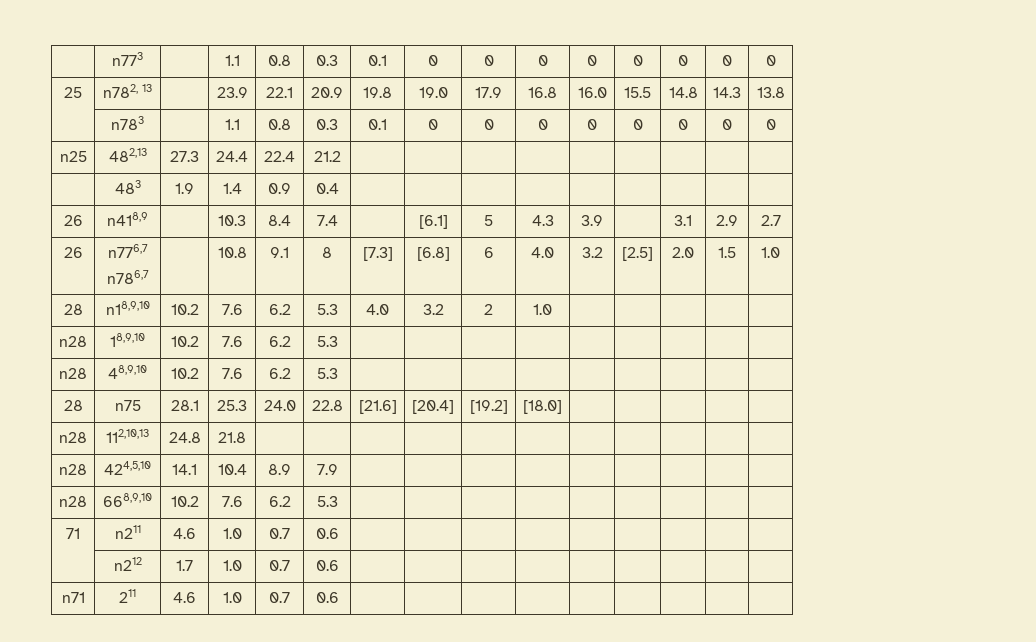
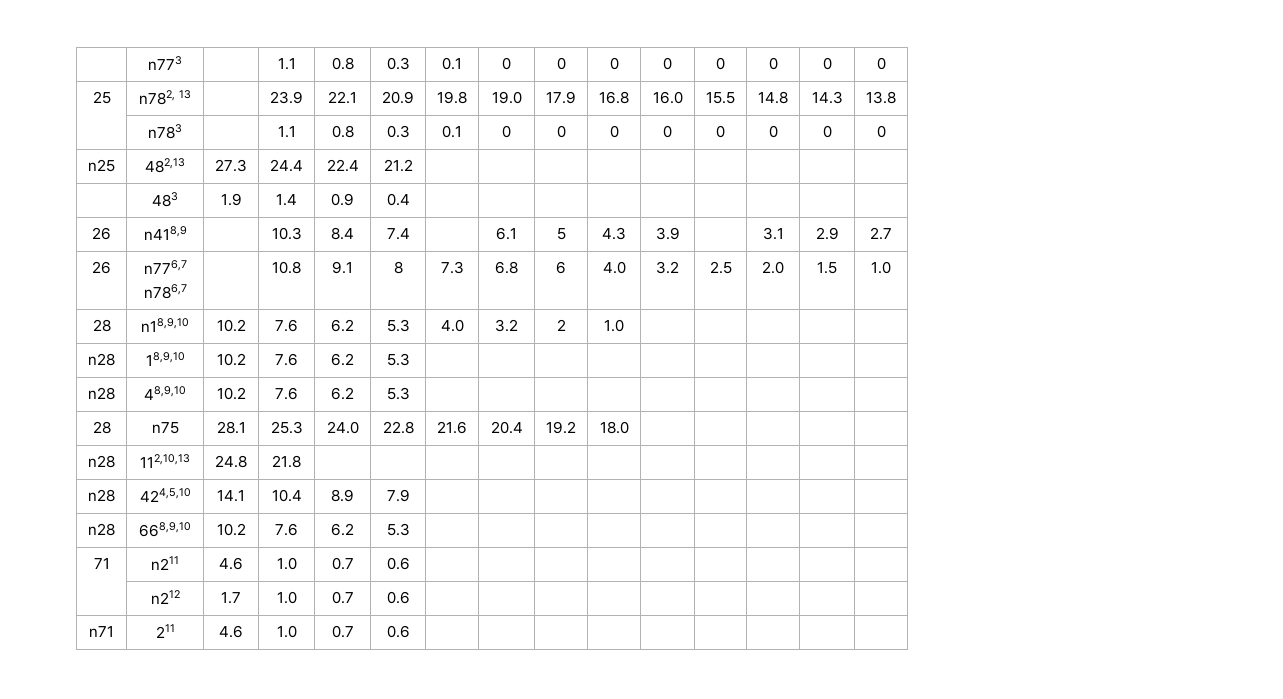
- 26 | n418,9 | | 10.3 | 8.4 | 7.4 | | [6.1] | 5 | 4.3 | 3.9 | | 3.1 | 2.9 | 2.7
+ 26 | n418,9 | | 10.3 | 8.4 | 7.4 | | 6.1 | 5 | 4.3 | 3.9 | | 3.1 | 2.9 | 2.7
  26 | n776,7
- n786,7 | | 10.8 | 9.1 | 8 | [7.3] | [6.8] | 6 | 4.0 | 3.2 | [2.5] | 2.0 | 1.5 | 1.0
+ n786,7 | | 10.8 | 9.1 | 8 | 7.3 | 6.8 | 6 | 4.0 | 3.2 | 2.5 | 2.0 | 1.5 | 1.0
- 28 | n75 | 28.1 | 25.3 | 24.0 | 22.8 | [21.6] | [20.4] | [19.2] | [18.0] | | | | |
+ 28 | n75 | 28.1 | 25.3 | 24.0 | 22.8 | 21.6 | 20.4 | 19.2 | 18.0 | | | | |

